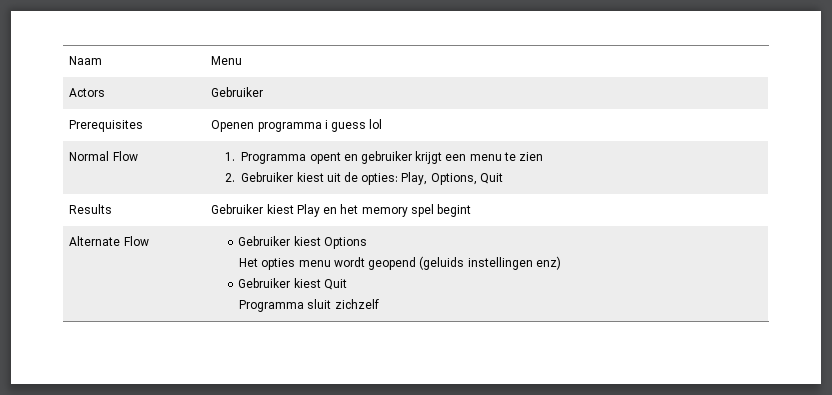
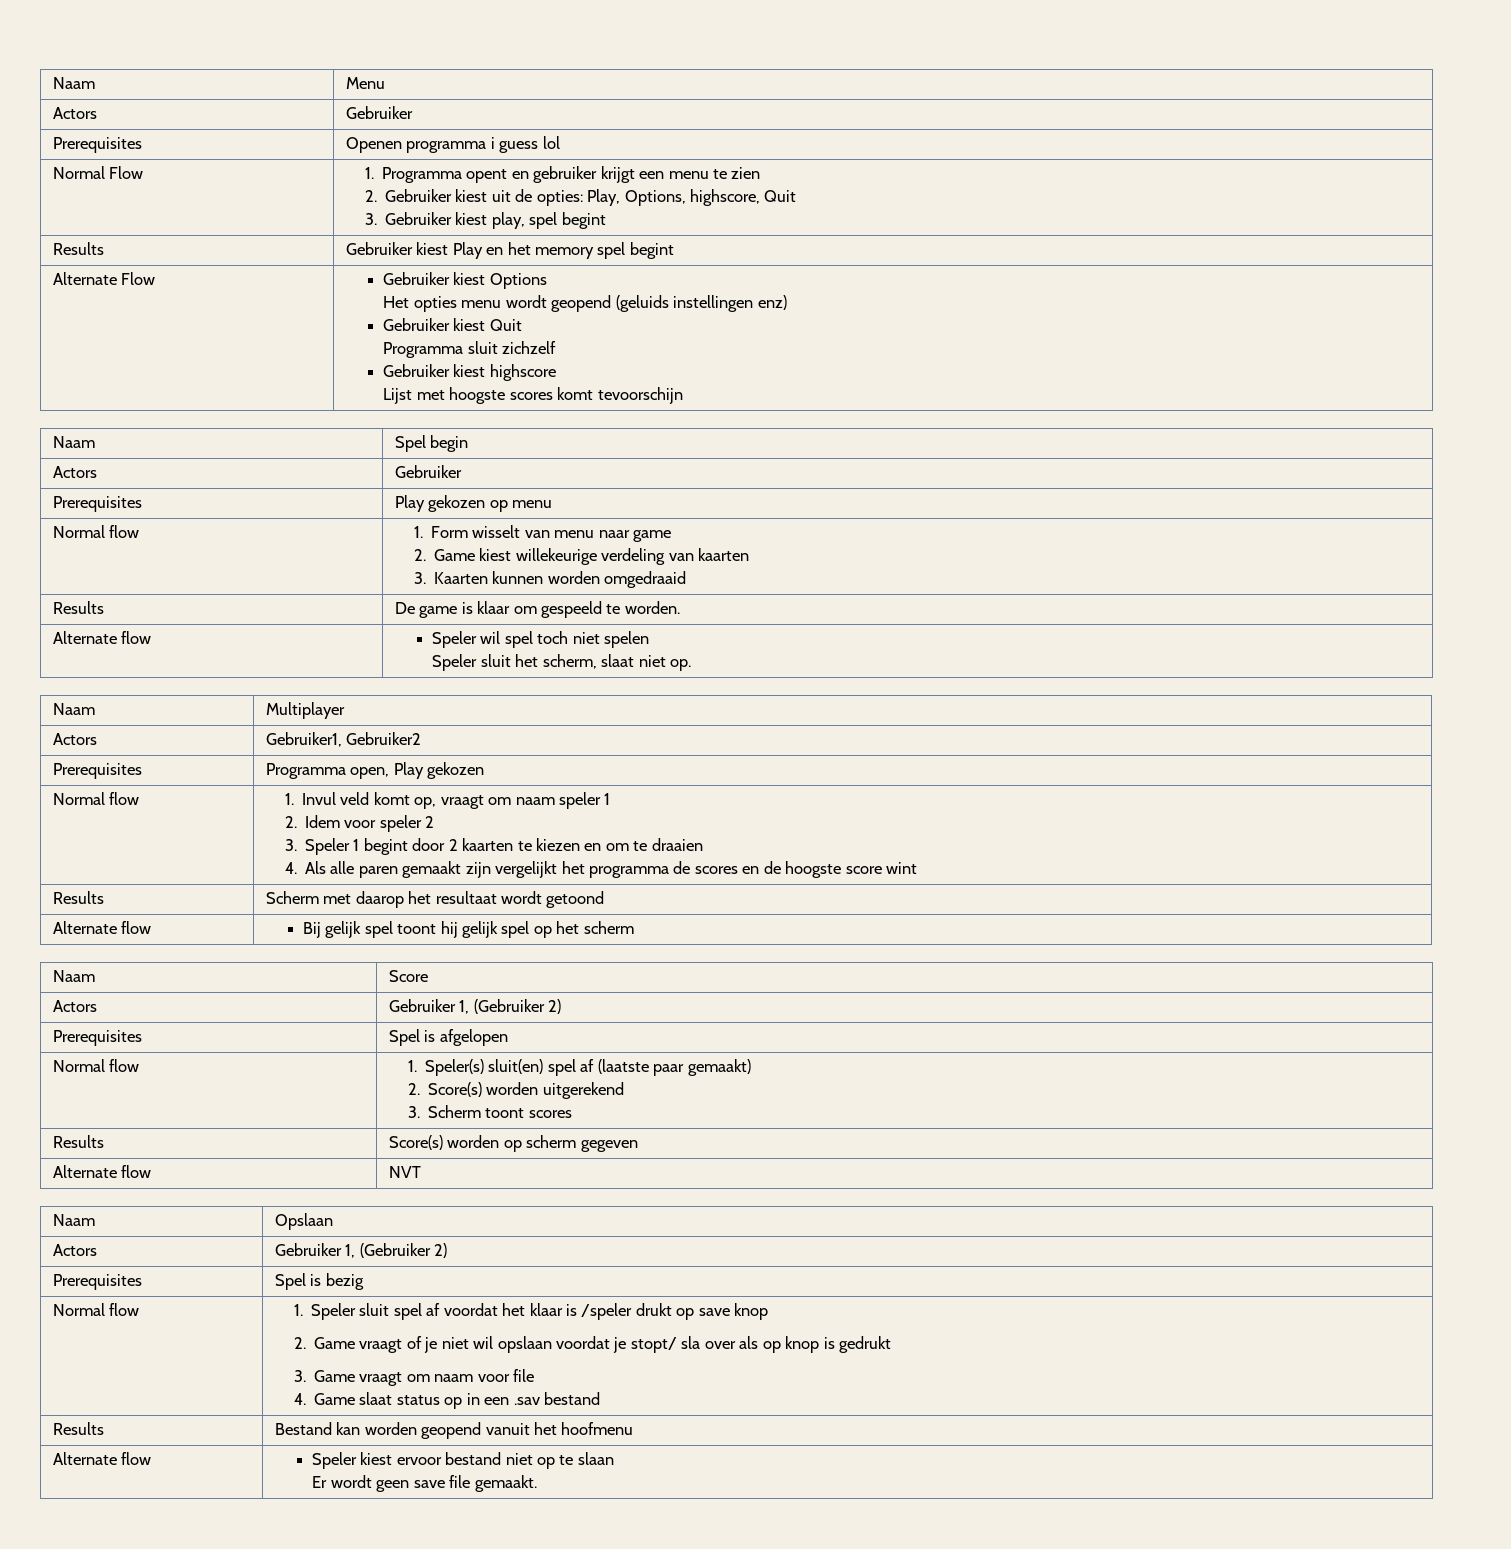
  Normal Flow | 1. Programma opent en gebruiker krijgt een menu te zien
- 2. Gebruiker kiest uit de opties: Play, Options, Quit
+ 2. Gebruiker kiest uit de opties: Play, Options, highscore, Quit
+ 3. Gebruiker kiest play, spel begint
  Alternate Flow | Gebruiker kiest Options
  Het opties menu wordt geopend (geluids instellingen enz)
  Gebruiker kiest Quit
  Programma sluit zichzelf
+ Gebruiker kiest highscore
+ Lijst met hoogste scores komt tevoorschijn
+ Naam | Spel begin
+ Actors | Gebruiker
+ Prerequisites | Play gekozen op menu
+ Normal flow | 1. Form wisselt van menu naar game
+ 2. Game kiest willekeurige verdeling van kaarten
+ 3. Kaarten kunnen worden omgedraaid
+ Results | De game is klaar om gespeeld te worden.
+ Alternate flow | Speler wil spel toch niet spelen
+ Speler sluit het scherm, slaat niet op.
+ Naam | Multiplayer
+ Actors | Gebruiker1, Gebruiker2
+ Prerequisites | Programma open, Play gekozen
+ Normal flow | 1. Invul veld komt op, vraagt om naam speler 1
+ 2. Idem voor speler 2
+ 3. Speler 1 begint door 2 kaarten te kiezen en om te draaien
+ 4. Als alle paren gemaakt zijn vergelijkt het programma de scores en de hoogste score wint
+ Results | Scherm met daarop het resultaat wordt getoond
+ Alternate flow | Bij gelijk spel toont hij gelijk spel op het scherm
+ Naam | Score
+ Actors | Gebruiker 1, (Gebruiker 2)
+ Prerequisites | Spel is afgelopen
+ Normal flow | 1. Speler(s) sluit(en) spel af (laatste paar gemaakt)
+ 2. Score(s) worden uitgerekend
+ 3. Scherm toont scores
+ Results | Score(s) worden op scherm gegeven
+ Alternate flow | NVT
+ Naam | Opslaan
+ Actors | Gebruiker 1, (Gebruiker 2)
+ Prerequisites | Spel is bezig
+ Normal flow | 1. Speler sluit spel af voordat het klaar is /speler drukt op save knop
+ 2. Game vraagt of je niet wil opslaan voordat je stopt/ sla over als op knop is gedrukt
+ 3. Game vraagt om naam voor file
+ 4. Game slaat status op in een .sav bestand
+ Results | Bestand kan worden geopend vanuit het hoofmenu
+ Alternate flow | Speler kiest ervoor bestand niet op te slaan
+ Er wordt geen save file gemaakt.

